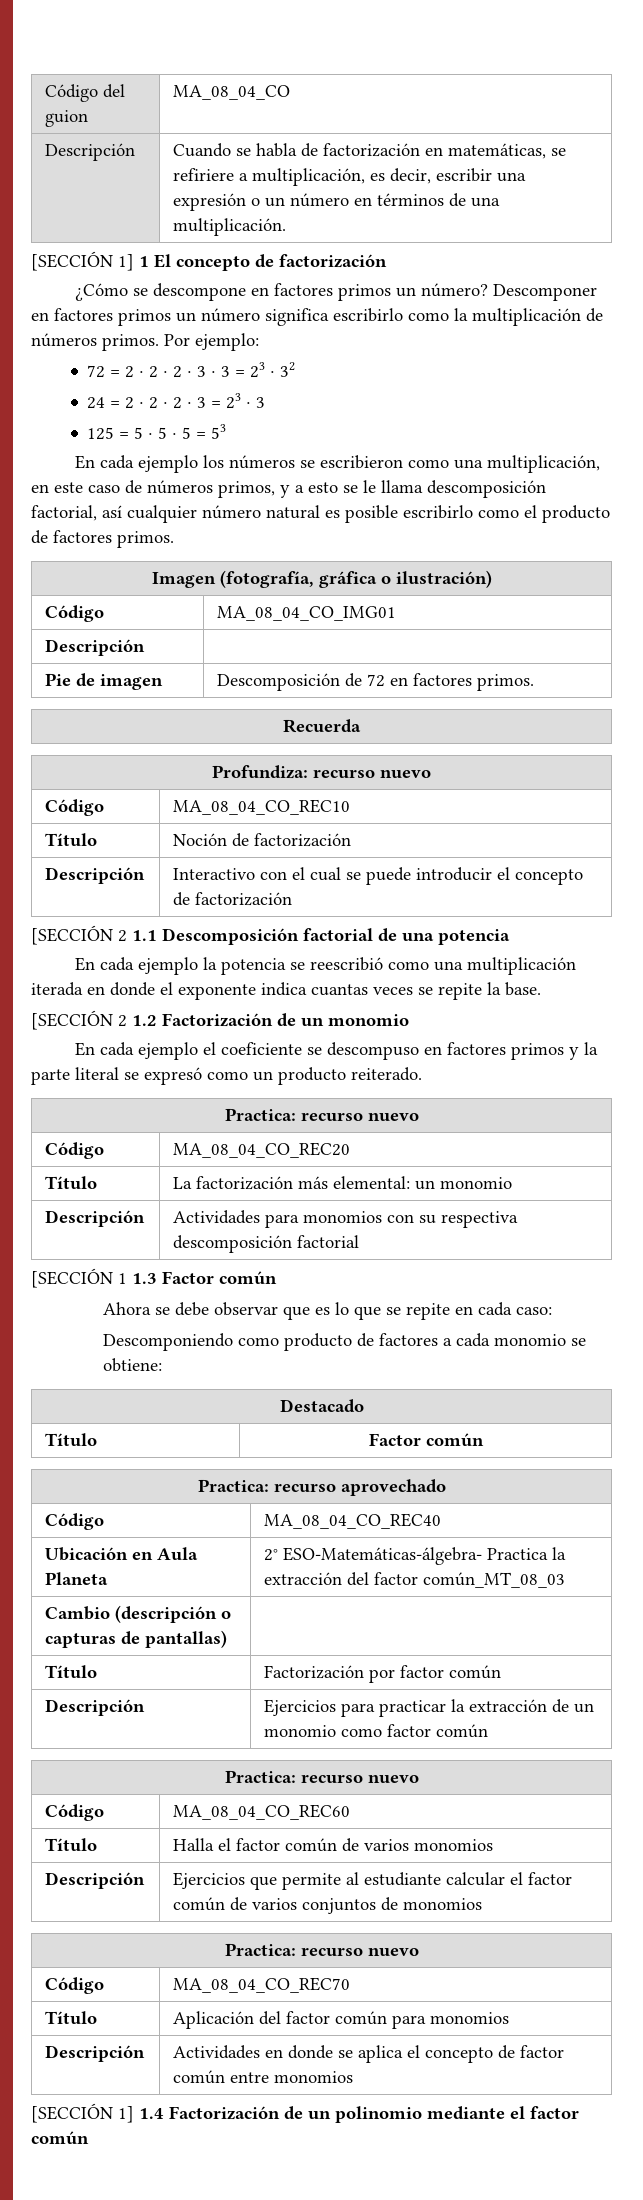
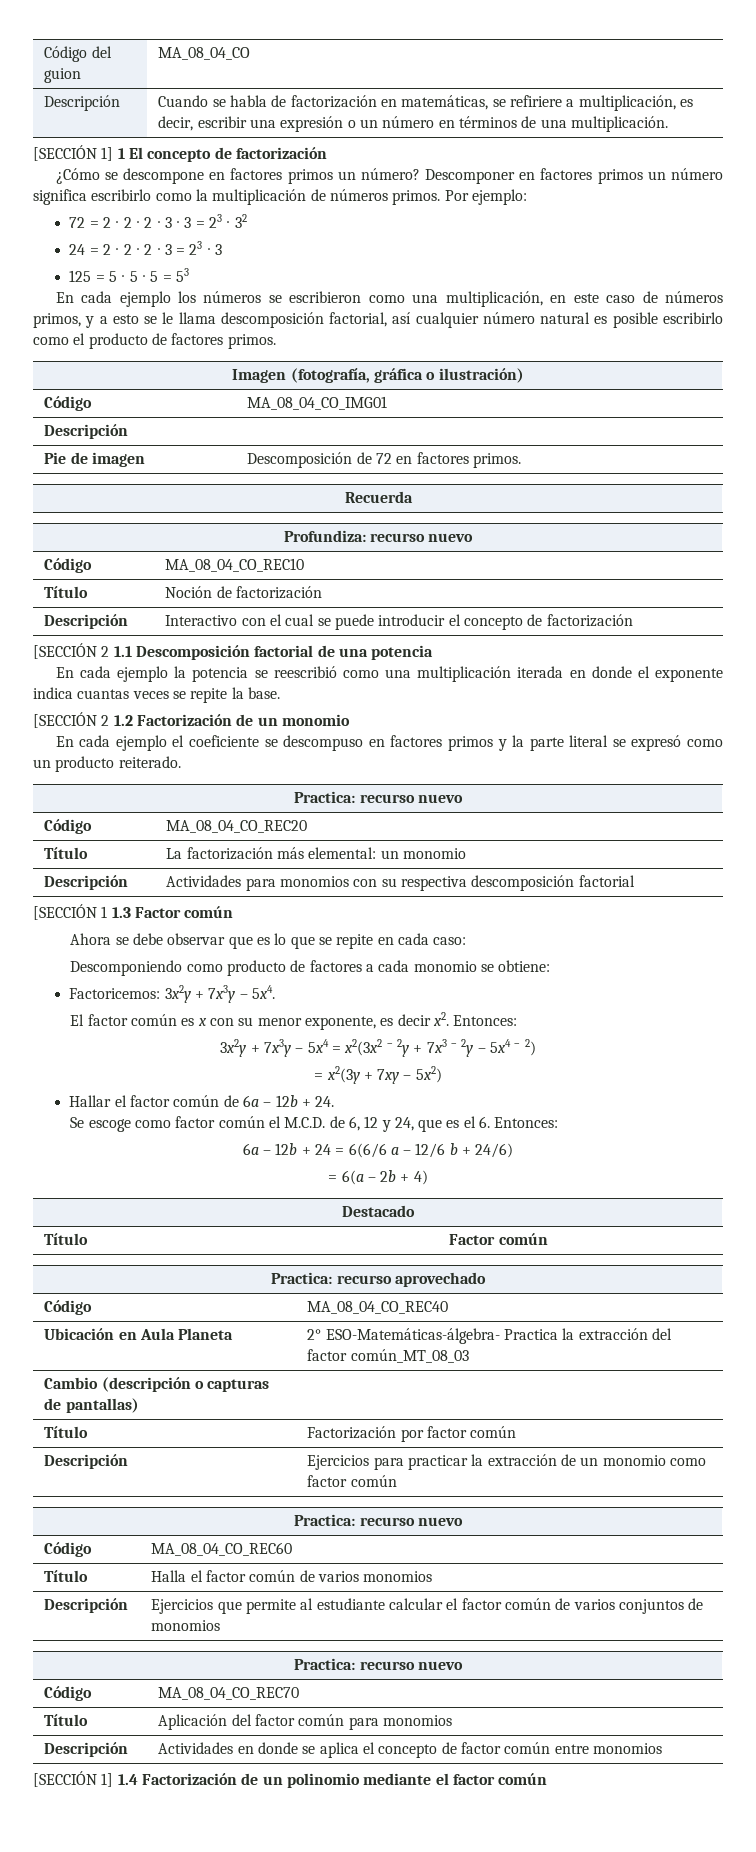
+ Factoricemos: 3x2y + 7x3y – 5x4.
+ El factor común es x con su menor exponente, es decir x2. Entonces:
+ 3x2y + 7x3y – 5x4 = x2(3x2 – 2y + 7x3 – 2y – 5x4 – 2)
+ = x2(3y + 7xy – 5x2)
+ Hallar el factor común de 6a – 12b + 24.
+ Se escoge como factor común el M.C.D. de 6, 12 y 24, que es el 6. Entonces:
+ 6a – 12b + 24 = 6(6/6 a – 12/6 b + 24/6)
+ = 6(a – 2b + 4)

